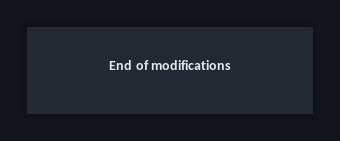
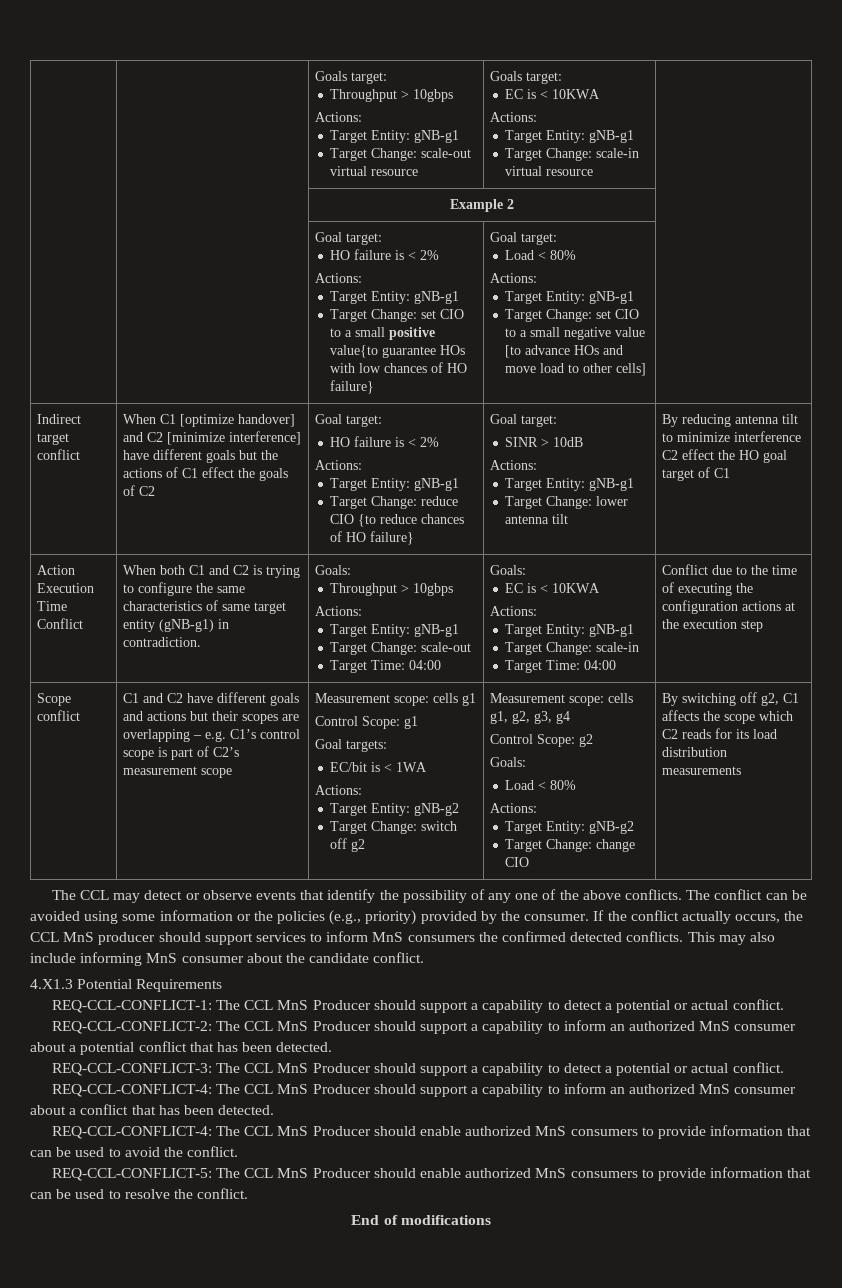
+ | | Goals target:
+ Throughput > 10gbps
+ Actions:
+ Target Entity: gNB-g1
+ Target Change: scale-out virtual resource | Goals target:
+ EC is < 10KWA
+ Actions:
+ Target Entity: gNB-g1
+ Target Change: scale-in virtual resource |
+ | | Example 2 |
+ | | Goal target:
+ HO failure is < 2%
+ Actions:
+ Target Entity: gNB-g1
+ Target Change: set CIO to a small positive value{to guarantee HOs with low chances of HO failure} | Goal target:
+ Load < 80%
+ Actions:
+ Target Entity: gNB-g1
+ Target Change: set CIO to a small negative value [to advance HOs and move load to other cells] |
+ Indirect target conflict | When C1 [optimize handover] and C2 [minimize interference] have different goals but the actions of C1 effect the goals of C2 | Goal target:
+ HO failure is < 2%
+ Actions:
+ Target Entity: gNB-g1
+ Target Change: reduce CIO {to reduce chances of HO failure} | Goal target:
+ SINR > 10dB
+ Actions:
+ Target Entity: gNB-g1
+ Target Change: lower antenna tilt | By reducing antenna tilt to minimize interference C2 effect the HO goal target of C1
+ Action Execution Time Conflict | When both C1 and C2 is trying to configure the same characteristics of same target entity (gNB-g1) in contradiction. | Goals:
+ Throughput > 10gbps
+ Actions:
+ Target Entity: gNB-g1
+ Target Change: scale-out
+ Target Time: 04:00 | Goals:
+ EC is < 10KWA
+ Actions:
+ Target Entity: gNB-g1
+ Target Change: scale-in
+ Target Time: 04:00 | Conflict due to the time of executing the configuration actions at the execution step
+ Scope conflict | C1 and C2 have different goals and actions but their scopes are overlapping – e.g. C1’s control scope is part of C2’s measurement scope | Measurement scope: cells g1
+ Control Scope: g1
+ Goal targets:
+ EC/bit is < 1WA
+ Actions:
+ Target Entity: gNB-g2
+ Target Change: switch off g2 | Measurement scope: cells g1, g2, g3, g4
+ Control Scope: g2
+ Goals:
+ Load < 80%
+ Actions:
+ Target Entity: gNB-g2
+ Target Change: change CIO | By switching off g2, C1 affects the scope which C2 reads for its load distribution measurements
+ The CCL may detect or observe events that identify the possibility of any one of the above conflicts. The conflict can be avoided using some information or the policies (e.g., priority) provided by the consumer. If the conflict actually occurs, the CCL MnS producer should support services to inform MnS consumers the confirmed detected conflicts. This may also include informing MnS consumer about the candidate conflict.
+ 4.X1.3 Potential Requirements
+ REQ-CCL-CONFLICT-1: The CCL MnS Producer should support a capability to detect a potential or actual conflict.
+ REQ-CCL-CONFLICT-2: The CCL MnS Producer should support a capability to inform an authorized MnS consumer about a potential conflict that has been detected.
+ REQ-CCL-CONFLICT-3: The CCL MnS Producer should support a capability to detect a potential or actual conflict.
+ REQ-CCL-CONFLICT-4: The CCL MnS Producer should support a capability to inform an authorized MnS consumer about a conflict that has been detected.
+ REQ-CCL-CONFLICT-4: The CCL MnS Producer should enable authorized MnS consumers to provide information that can be used to avoid the conflict.
+ REQ-CCL-CONFLICT-5: The CCL MnS Producer should enable authorized MnS consumers to provide information that can be used to resolve the conflict.

